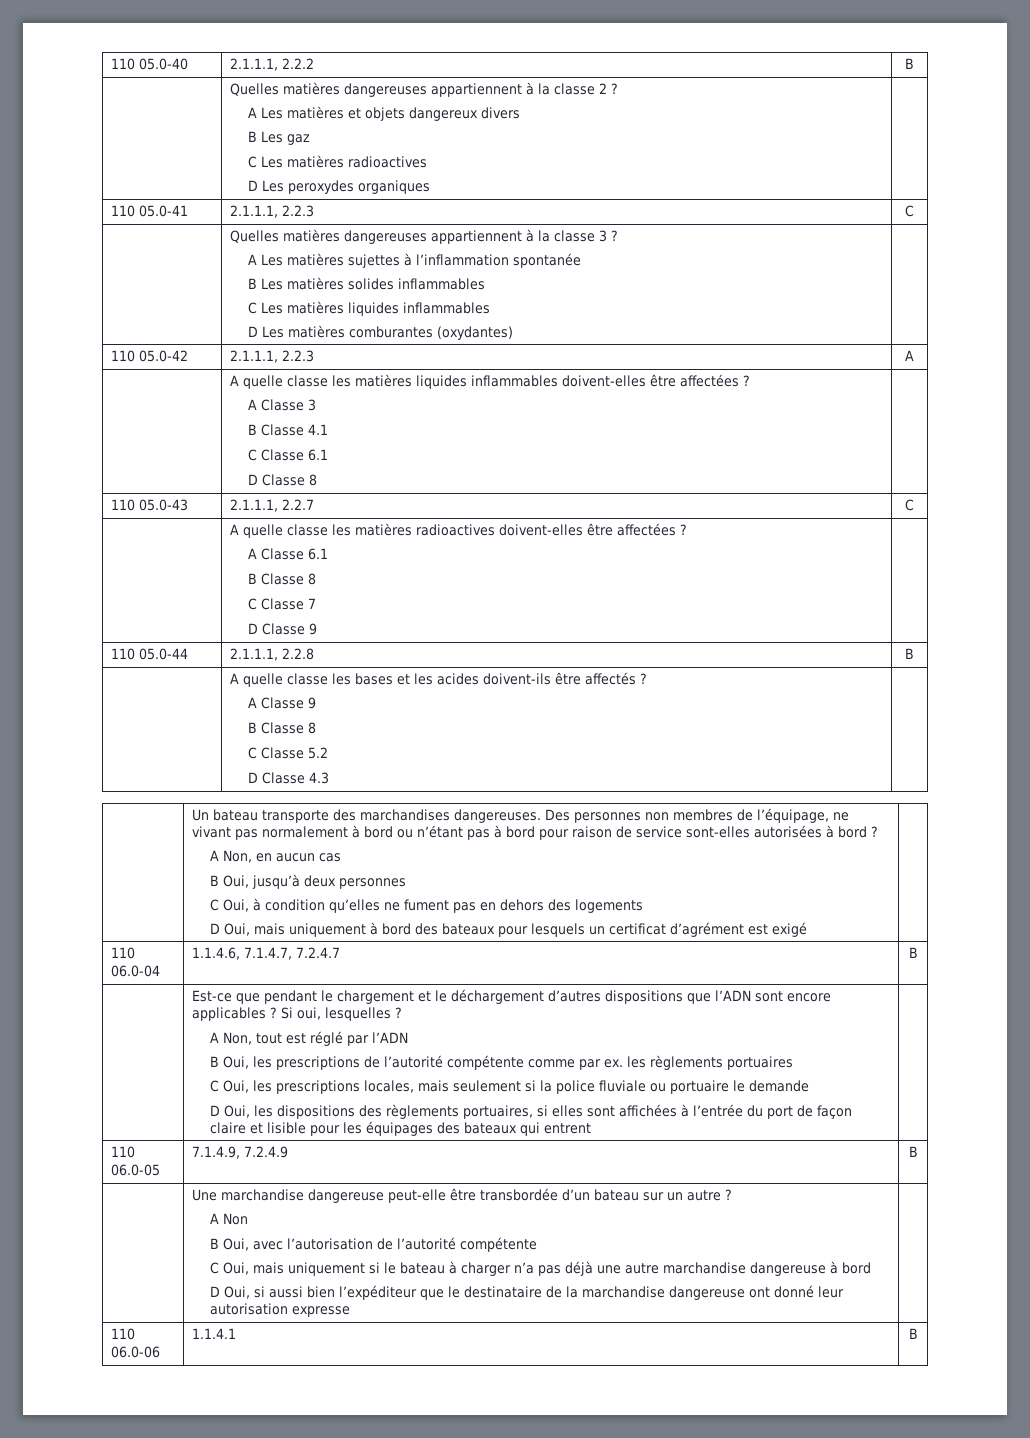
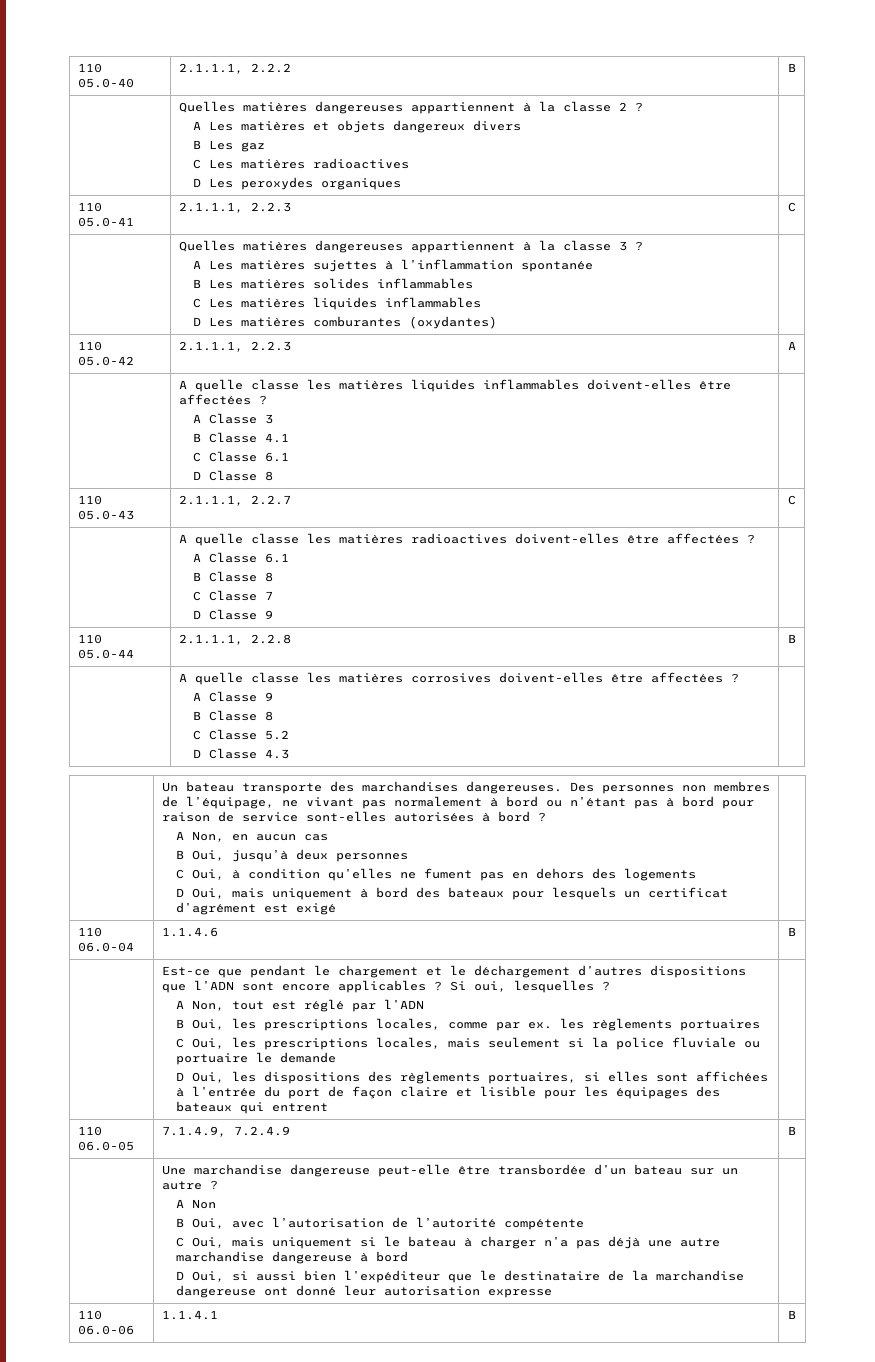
- | A quelle classe les bases et les acides doivent-ils être affectés ?
+ | A quelle classe les matières corrosives doivent-elles être affectées ?
- 110 06.0-04 | 1.1.4.6, 7.1.4.7, 7.2.4.7 | B
+ 110 06.0-04 | 1.1.4.6 | B
- B Oui, les prescriptions de l’autorité compétente comme par ex. les règlements portuaires
+ B Oui, les prescriptions locales, comme par ex. les règlements portuaires

